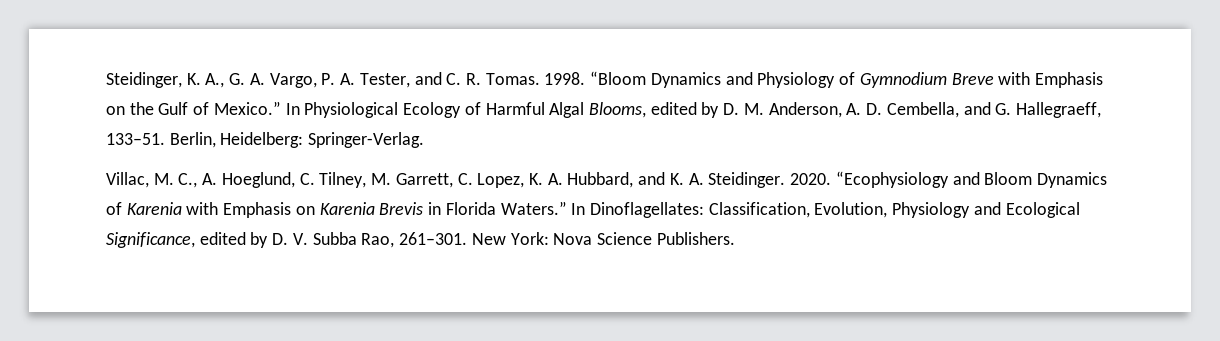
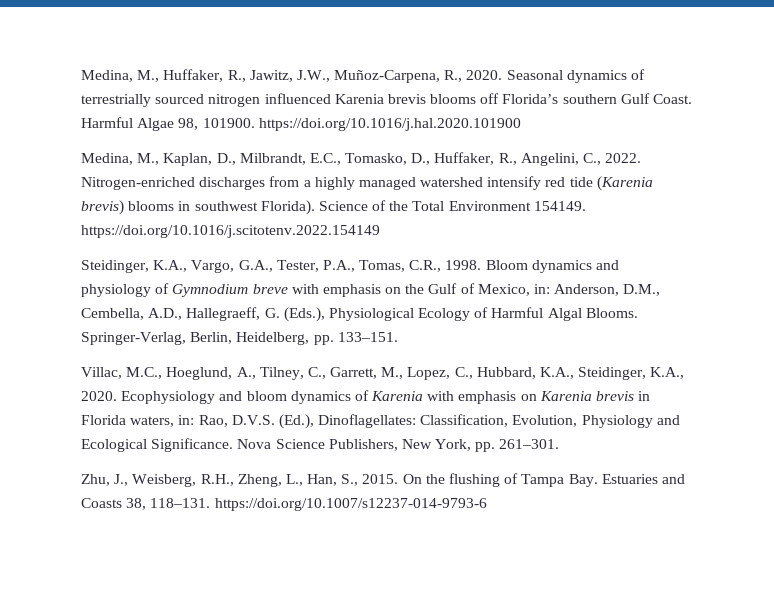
- Steidinger, K. A., G. A. Vargo, P. A. Tester, and C. R. Tomas. 1998. “Bloom Dynamics and Physiology of Gymnodium Breve with Emphasis on the Gulf of Mexico.” In Physiological Ecology of Harmful Algal Blooms, edited by D. M. Anderson, A. D. Cembella, and G. Hallegraeff, 133–51. Berlin, Heidelberg: Springer-Verlag.
- Villac, M. C., A. Hoeglund, C. Tilney, M. Garrett, C. Lopez, K. A. Hubbard, and K. A. Steidinger. 2020. “Ecophysiology and Bloom Dynamics of Karenia with Emphasis on Karenia Brevis in Florida Waters.” In Dinoflagellates: Classification, Evolution, Physiology and Ecological Significance, edited by D. V. Subba Rao, 261–301. New York: Nova Science Publishers.
+ Medina, M., Huffaker, R., Jawitz, J.W., Muñoz-Carpena, R., 2020. Seasonal dynamics of terrestrially sourced nitrogen influenced Karenia brevis blooms off Florida’s southern Gulf Coast. Harmful Algae 98, 101900. https://doi.org/10.1016/j.hal.2020.101900
+ Medina, M., Kaplan, D., Milbrandt, E.C., Tomasko, D., Huffaker, R., Angelini, C., 2022. Nitrogen-enriched discharges from a highly managed watershed intensify red tide (Karenia brevis) blooms in southwest Florida). Science of the Total Environment 154149. https://doi.org/10.1016/j.scitotenv.2022.154149
+ Steidinger, K.A., Vargo, G.A., Tester, P.A., Tomas, C.R., 1998. Bloom dynamics and physiology of Gymnodium breve with emphasis on the Gulf of Mexico, in: Anderson, D.M., Cembella, A.D., Hallegraeff, G. (Eds.), Physiological Ecology of Harmful Algal Blooms. Springer-Verlag, Berlin, Heidelberg, pp. 133–151.
+ Villac, M.C., Hoeglund, A., Tilney, C., Garrett, M., Lopez, C., Hubbard, K.A., Steidinger, K.A., 2020. Ecophysiology and bloom dynamics of Karenia with emphasis on Karenia brevis in Florida waters, in: Rao, D.V.S. (Ed.), Dinoflagellates: Classification, Evolution, Physiology and Ecological Significance. Nova Science Publishers, New York, pp. 261–301.
+ Zhu, J., Weisberg, R.H., Zheng, L., Han, S., 2015. On the flushing of Tampa Bay. Estuaries and Coasts 38, 118–131. https://doi.org/10.1007/s12237-014-9793-6

